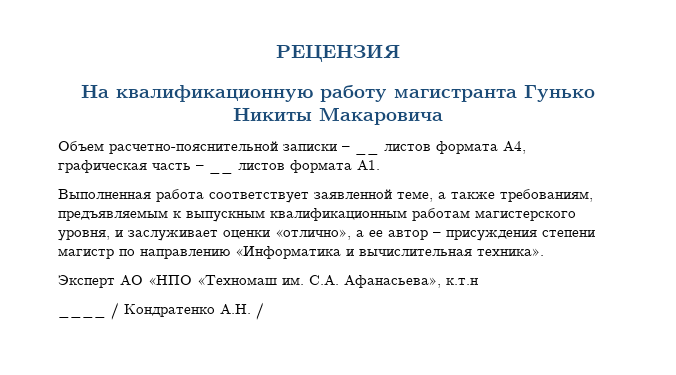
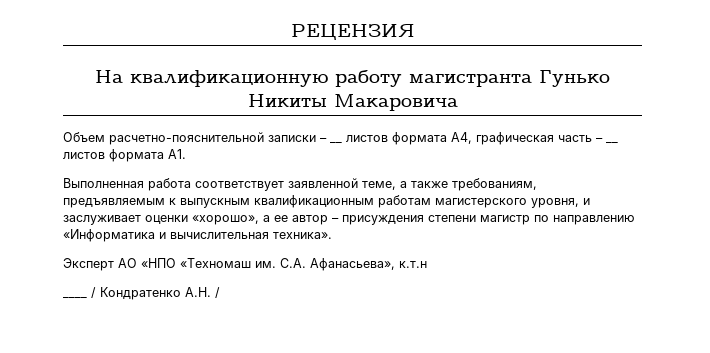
- Выполненная работа соответствует заявленной теме, а также требованиям, предъявляемым к выпускным квалификационным работам магистерского уровня, и заслуживает оценки «отлично», а ее автор – присуждения степени магистр по направлению «Информатика и вычислительная техника».
+ Выполненная работа соответствует заявленной теме, а также требованиям, предъявляемым к выпускным квалификационным работам магистерского уровня, и заслуживает оценки «хорошо», а ее автор – присуждения степени магистр по направлению «Информатика и вычислительная техника».

